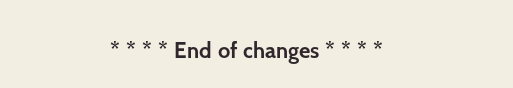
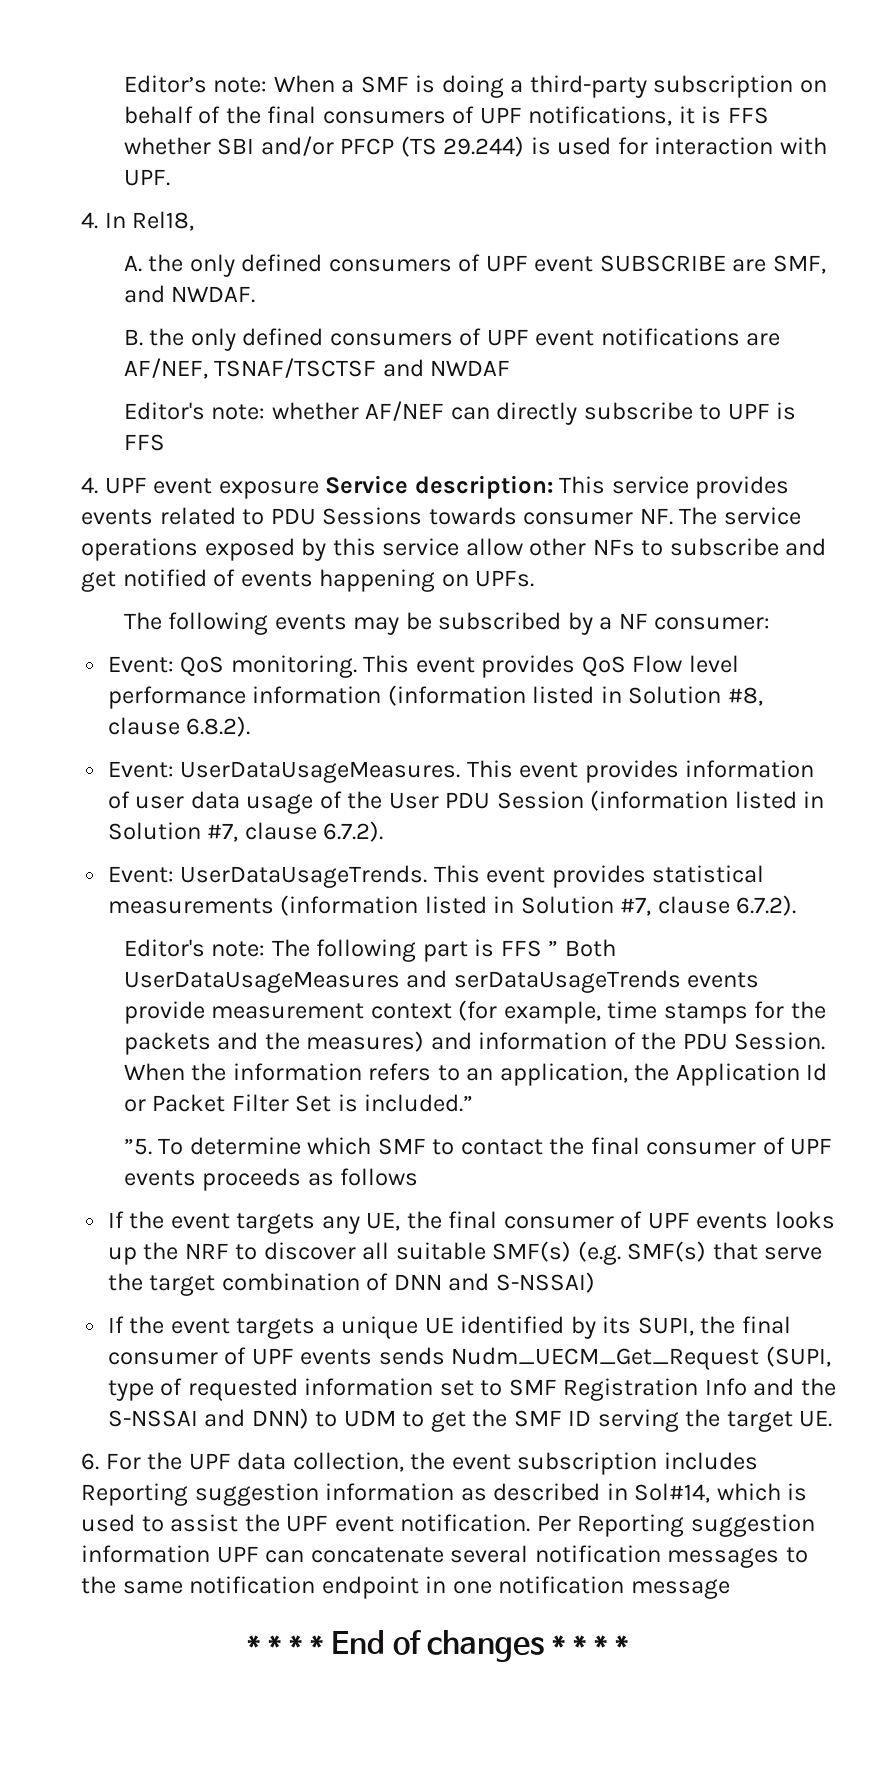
+ Editor’s note: When a SMF is doing a third-party subscription on behalf of the final consumers of UPF notifications, it is FFS whether SBI and/or PFCP (TS 29.244) is used for interaction with UPF.
+ 4. In Rel18,
+ A. the only defined consumers of UPF event SUBSCRIBE are SMF, and NWDAF.
+ B. the only defined consumers of UPF event notifications are AF/NEF, TSNAF/TSCTSF and NWDAF
+ Editor's note: whether AF/NEF can directly subscribe to UPF is FFS
+ 4. UPF event exposure Service description: This service provides events related to PDU Sessions towards consumer NF. The service operations exposed by this service allow other NFs to subscribe and get notified of events happening on UPFs.
+ The following events may be subscribed by a NF consumer:
+ Event: QoS monitoring. This event provides QoS Flow level performance information (information listed in Solution #8, clause 6.8.2).
+ Event: UserDataUsageMeasures. This event provides information of user data usage of the User PDU Session (information listed in Solution #7, clause 6.7.2).
+ Event: UserDataUsageTrends. This event provides statistical measurements (information listed in Solution #7, clause 6.7.2).
+ Editor's note: The following part is FFS ” Both UserDataUsageMeasures and serDataUsageTrends events provide measurement context (for example, time stamps for the packets and the measures) and information of the PDU Session. When the information refers to an application, the Application Id or Packet Filter Set is included.”
+ ”5. To determine which SMF to contact the final consumer of UPF events proceeds as follows
+ If the event targets any UE, the final consumer of UPF events looks up the NRF to discover all suitable SMF(s) (e.g. SMF(s) that serve the target combination of DNN and S-NSSAI)
+ If the event targets a unique UE identified by its SUPI, the final consumer of UPF events sends Nudm_UECM_Get_Request (SUPI, type of requested information set to SMF Registration Info and the S-NSSAI and DNN) to UDM to get the SMF ID serving the target UE.
+ 6. For the UPF data collection, the event subscription includes Reporting suggestion information as described in Sol#14, which is used to assist the UPF event notification. Per Reporting suggestion information UPF can concatenate several notification messages to the same notification endpoint in one notification message

